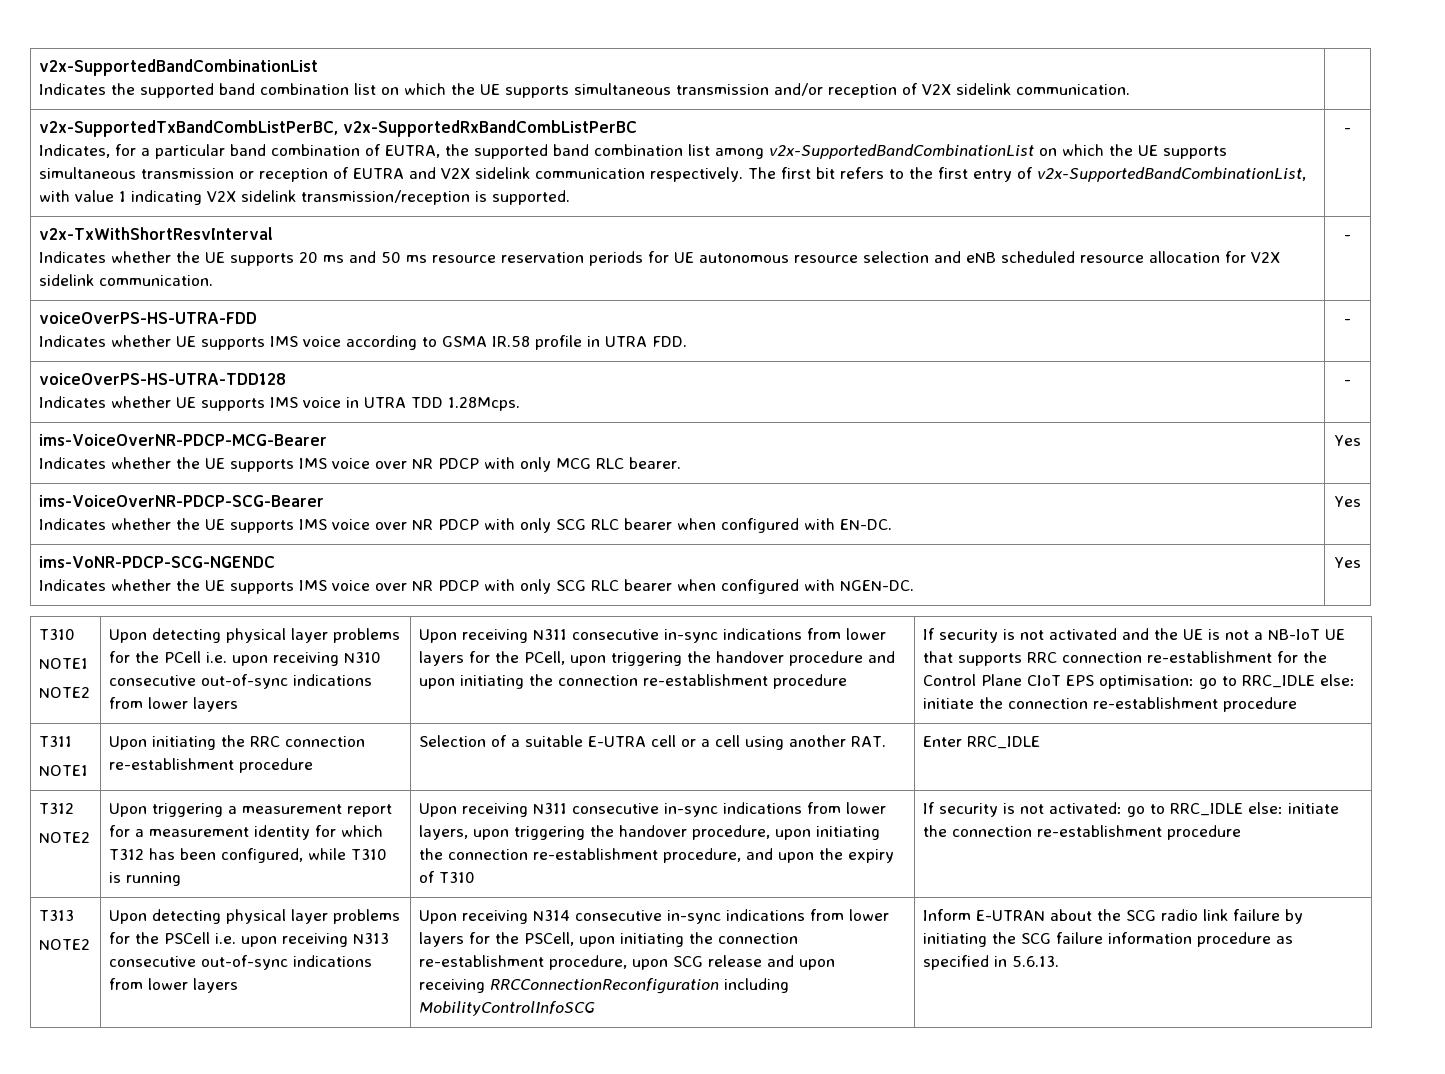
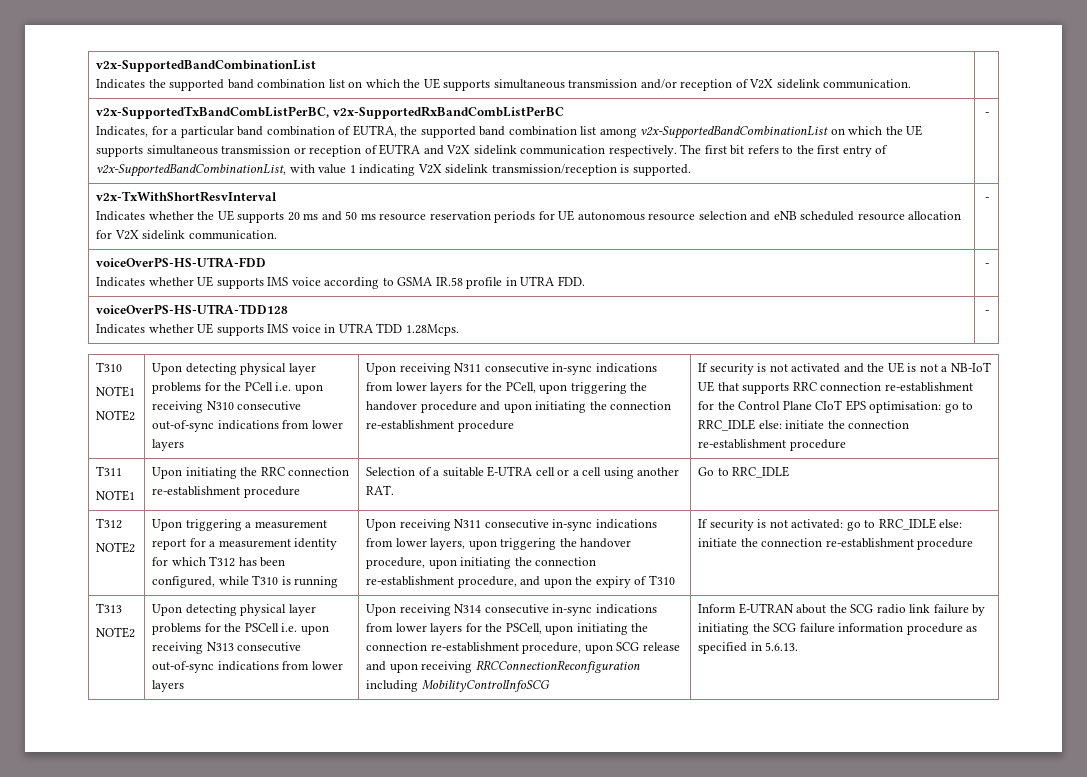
- ims-VoiceOverNR-PDCP-MCG-Bearer
- Indicates whether the UE supports IMS voice over NR PDCP with only MCG RLC bearer. | Yes
- ims-VoiceOverNR-PDCP-SCG-Bearer
- Indicates whether the UE supports IMS voice over NR PDCP with only SCG RLC bearer when configured with EN-DC. | Yes
- ims-VoNR-PDCP-SCG-NGENDC
- Indicates whether the UE supports IMS voice over NR PDCP with only SCG RLC bearer when configured with NGEN-DC. | Yes
  T311
- NOTE1 | Upon initiating the RRC connection re-establishment procedure | Selection of a suitable E-UTRA cell or a cell using another RAT. | Enter RRC_IDLE
+ NOTE1 | Upon initiating the RRC connection re-establishment procedure | Selection of a suitable E-UTRA cell or a cell using another RAT. | Go to RRC_IDLE

